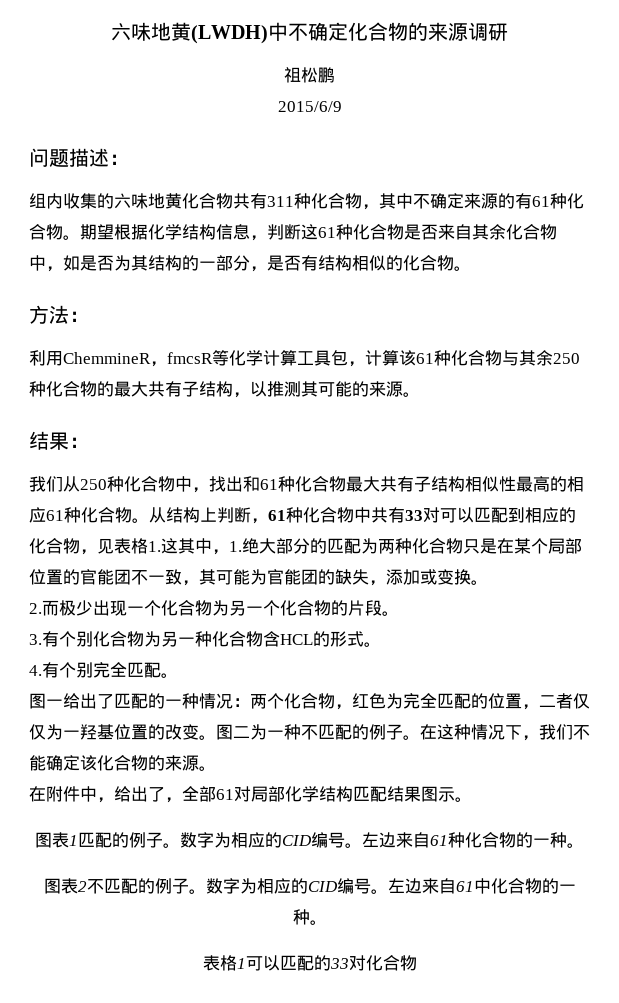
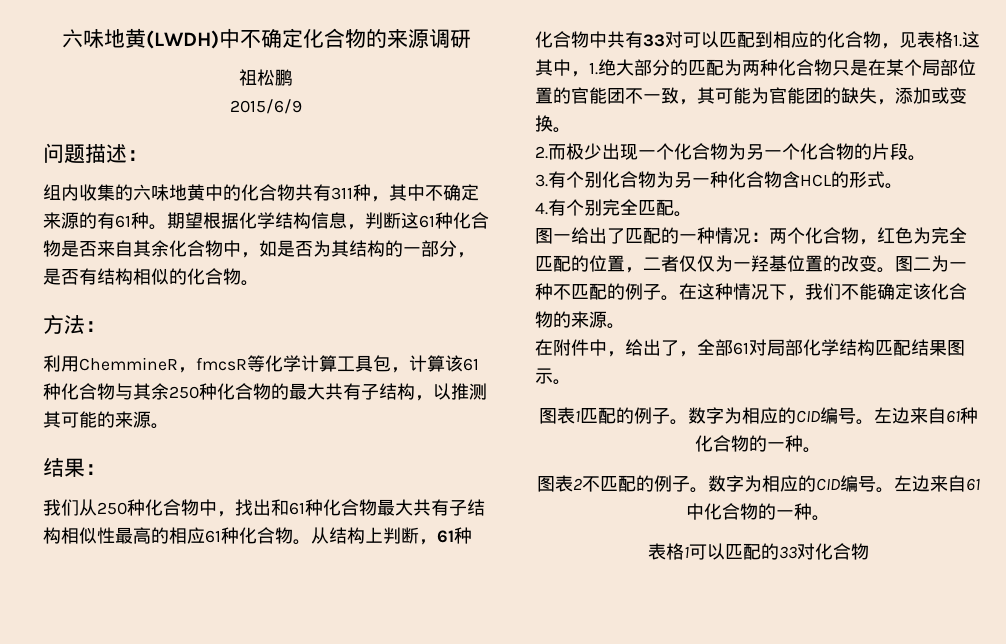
- 组内收集的六味地黄化合物共有311种化合物，其中不确定来源的有61种化合物。
+ 组内收集的六味地黄中的化合物共有311种，其中不确定来源的有61种。

